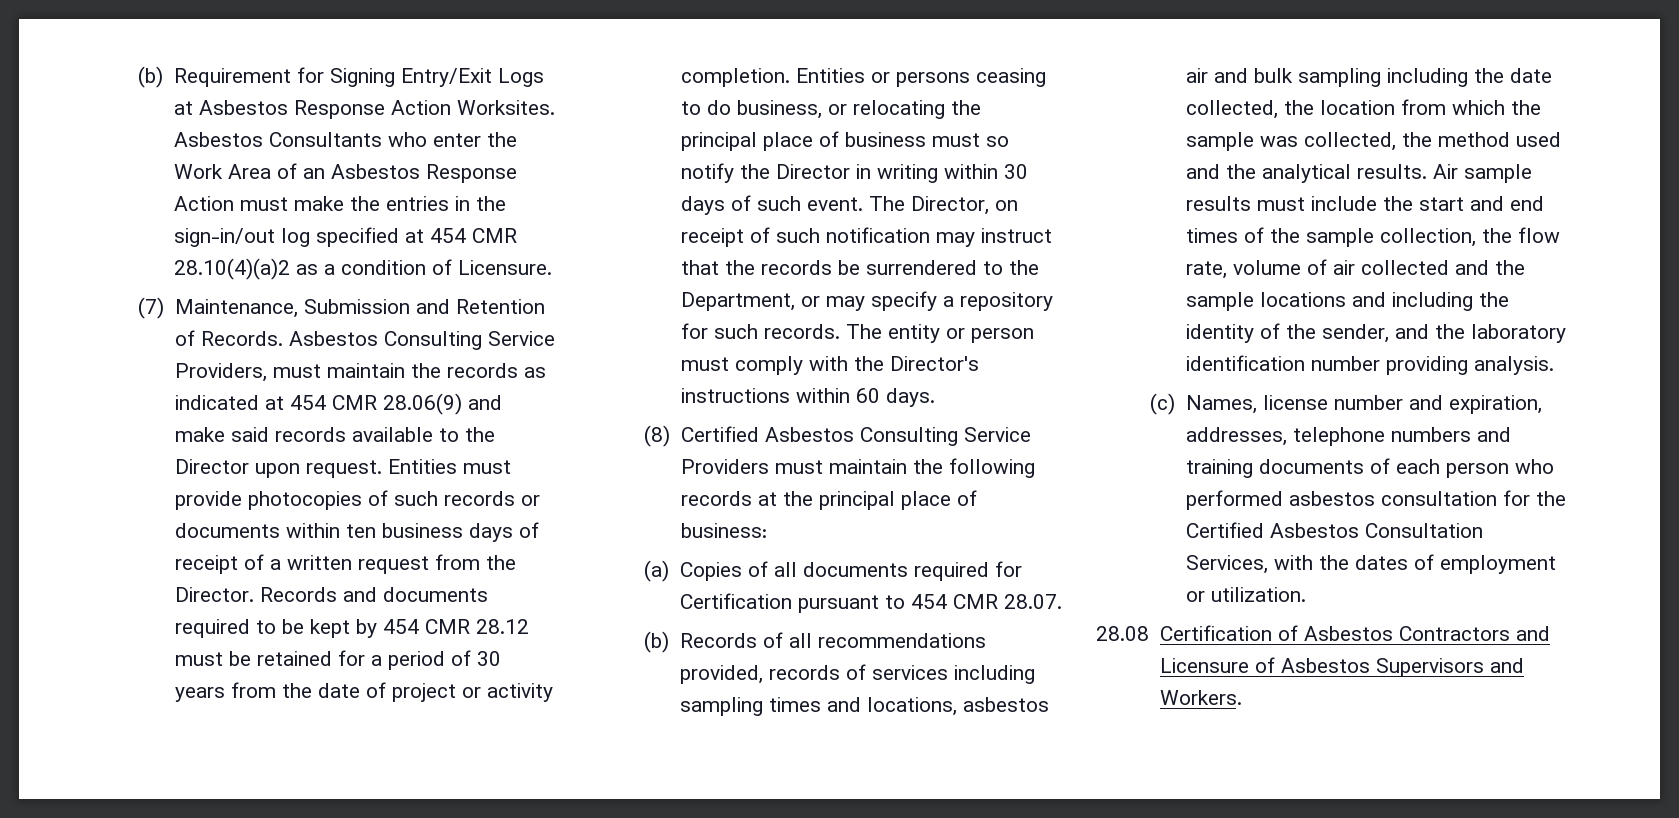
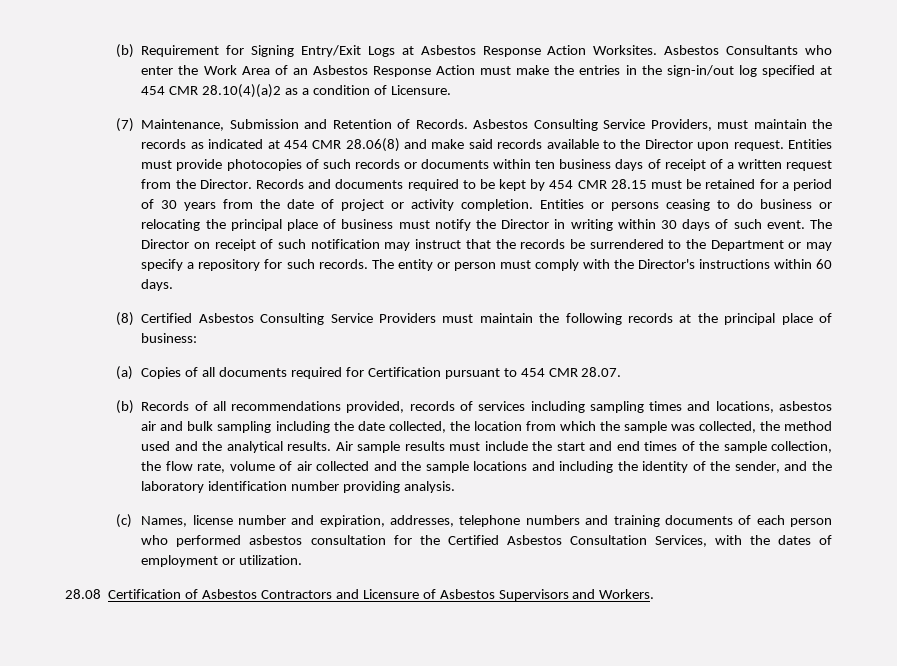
- Asbestos Consulting Service Providers, must maintain the records as indicated at 454 CMR 28.06(9) and make said records available to the Director upon request.
+ Asbestos Consulting Service Providers, must maintain the records as indicated at 454 CMR 28.06(8) and make said records available to the Director upon request.
- Records and documents required to be kept by 454 CMR 28.12 must be retained for a period of 30 years from the date of project or activity completion.
+ Records and documents required to be kept by 454 CMR 28.15 must be retained for a period of 30 years from the date of project or activity completion.
- Entities or persons ceasing to do business, or relocating the principal place of business must so notify the Director in writing within 30 days of such event.
+ Entities or persons ceasing to do business or relocating the principal place of business must notify the Director in writing within 30 days of such event.
- The Director, on receipt of such notification may instruct that the records be surrendered to the Department, or may specify a repository for such records.
+ The Director on receipt of such notification may instruct that the records be surrendered to the Department or may specify a repository for such records.

